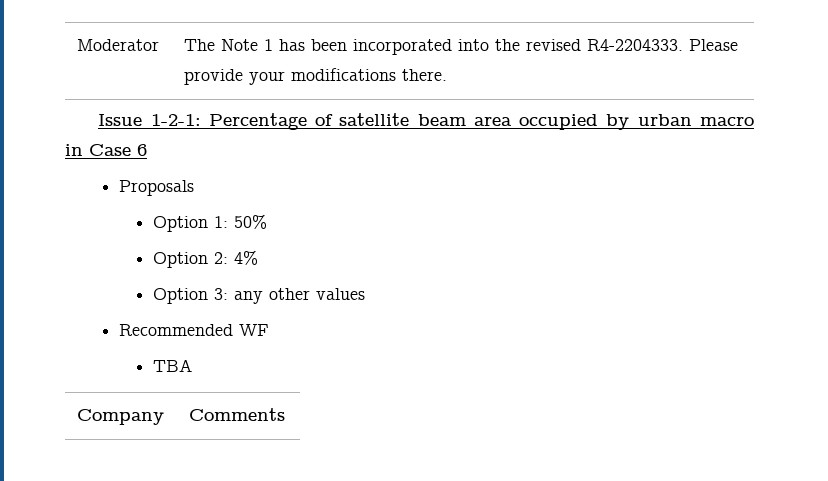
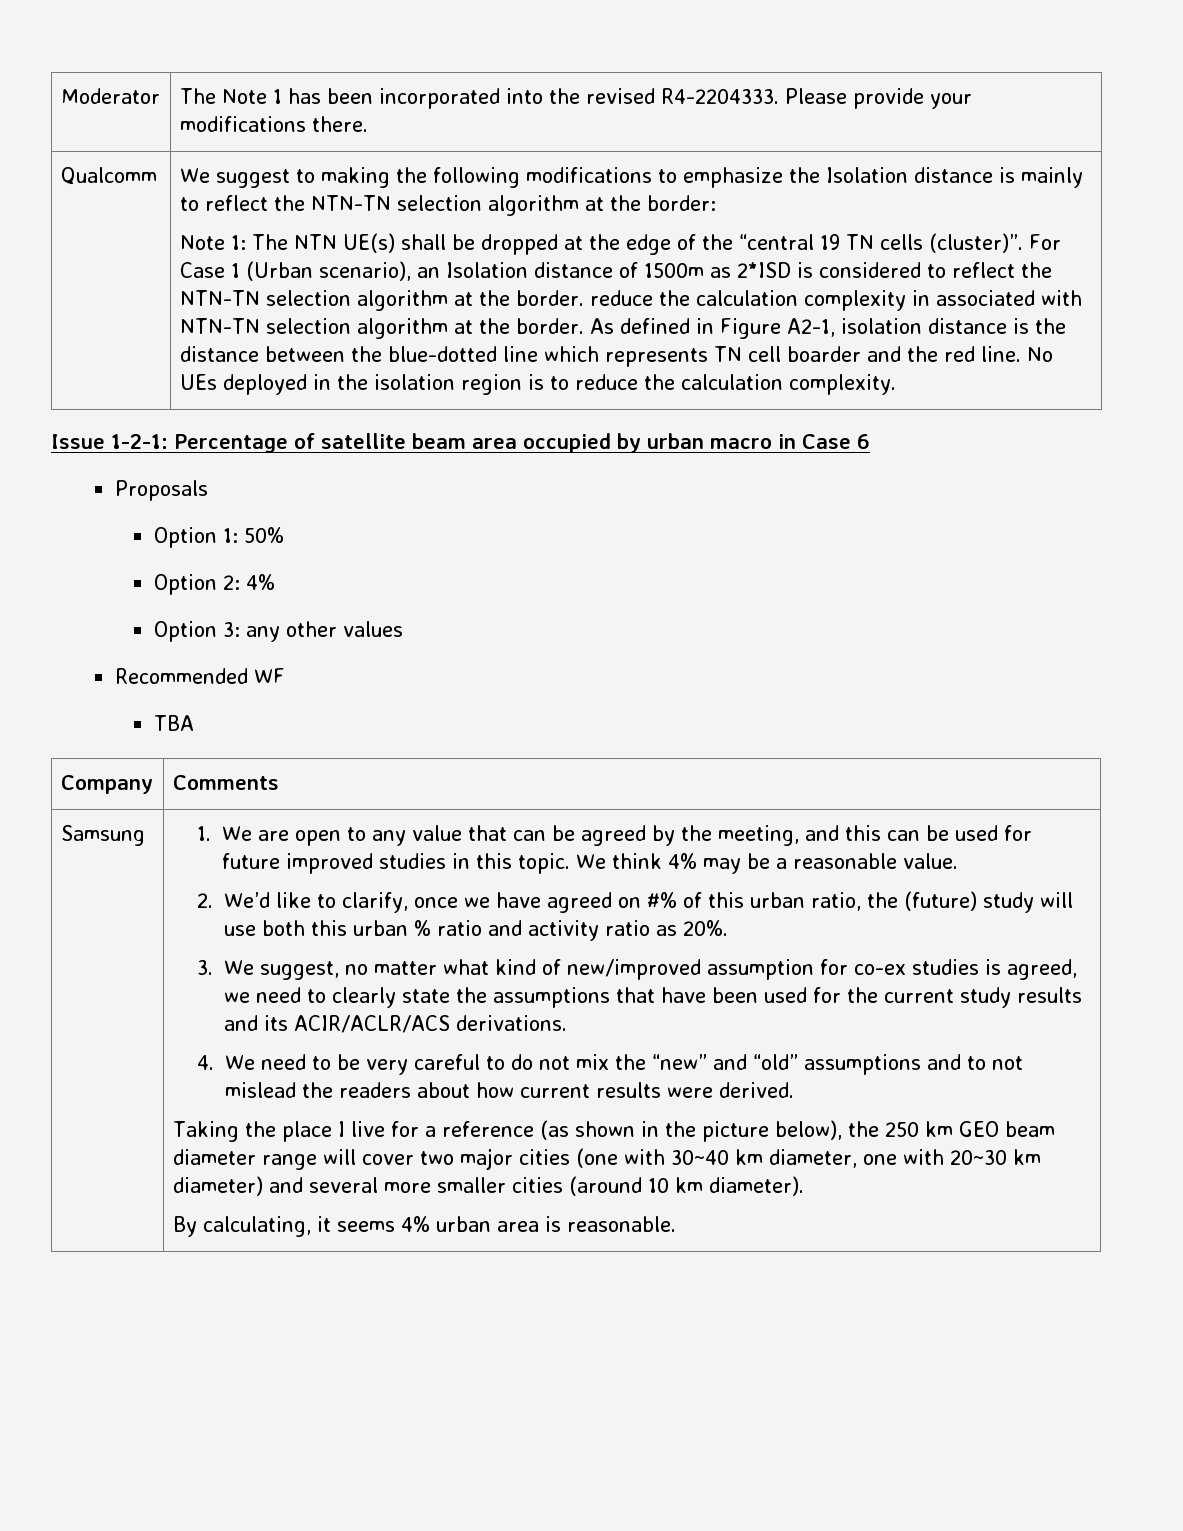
+ Qualcomm | We suggest to making the following modifications to emphasize the Isolation distance is mainly to reflect the NTN-TN selection algorithm at the border:
+ Note 1: The NTN UE(s) shall be dropped at the edge of the “central 19 TN cells (cluster)”. For Case 1 (Urban scenario), an Isolation distance of 1500m as 2*ISD is considered to reflect the NTN-TN selection algorithm at the border. reduce the calculation complexity in associated with NTN-TN selection algorithm at the border. As defined in Figure A2-1, isolation distance is the distance between the blue-dotted line which represents TN cell boarder and the red line. No UEs deployed in the isolation region is to reduce the calculation complexity.
+ Samsung | 1. We are open to any value that can be agreed by the meeting, and this can be used for future improved studies in this topic. We think 4% may be a reasonable value.
+ 2. We’d like to clarify, once we have agreed on #% of this urban ratio, the (future) study will use both this urban % ratio and activity ratio as 20%.
+ 3. We suggest, no matter what kind of new/improved assumption for co-ex studies is agreed, we need to clearly state the assumptions that have been used for the current study results and its ACIR/ACLR/ACS derivations.
+ 4. We need to be very careful to do not mix the “new” and “old” assumptions and to not mislead the readers about how current results were derived.
+ Taking the place I live for a reference (as shown in the picture below), the 250 km GEO beam diameter range will cover two major cities (one with 30~40 km diameter, one with 20~30 km diameter) and several more smaller cities (around 10 km diameter).
+ By calculating, it seems 4% urban area is reasonable.

